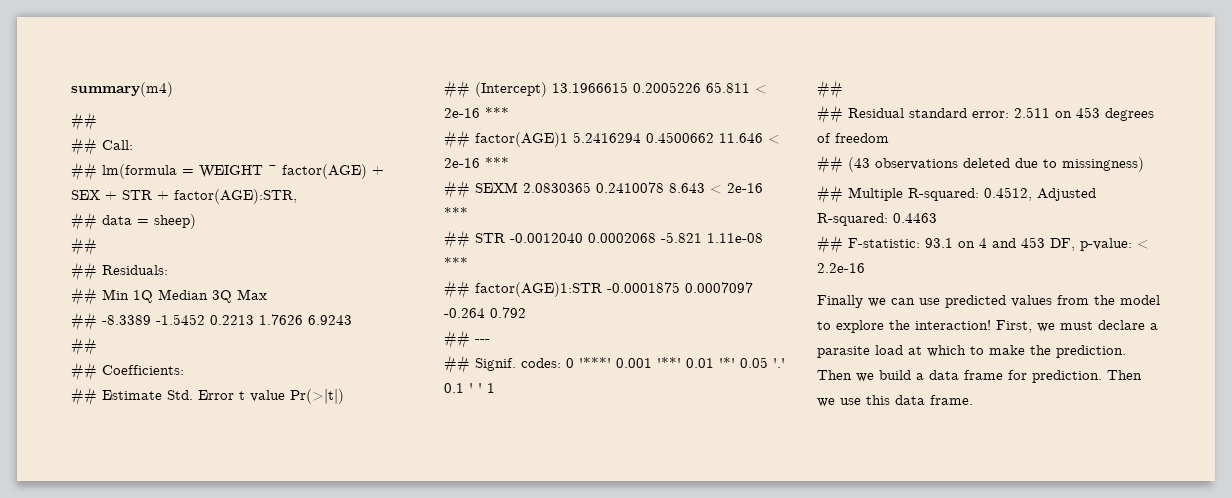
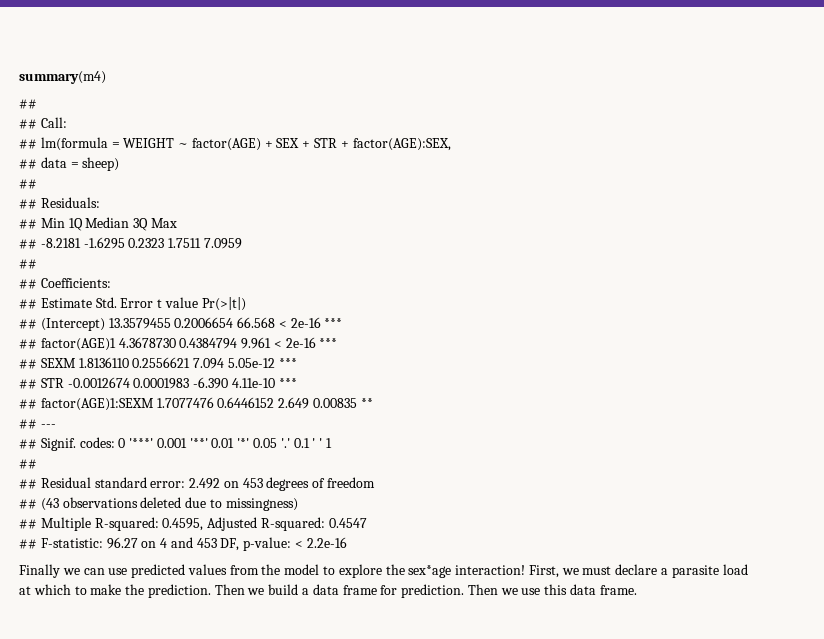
- ## lm(formula = WEIGHT ~ factor(AGE) + SEX + STR + factor(AGE):STR,
+ ## lm(formula = WEIGHT ~ factor(AGE) + SEX + STR + factor(AGE):SEX,
- ## -8.3389 -1.5452 0.2213 1.7626 6.9243
+ ## -8.2181 -1.6295 0.2323 1.7511 7.0959
- ## (Intercept) 13.1966615 0.2005226 65.811 < 2e-16 ***
+ ## (Intercept) 13.3579455 0.2006654 66.568 < 2e-16 ***
- ## factor(AGE)1 5.2416294 0.4500662 11.646 < 2e-16 ***
+ ## factor(AGE)1 4.3678730 0.4384794 9.961 < 2e-16 ***
- ## SEXM 2.0830365 0.2410078 8.643 < 2e-16 ***
- ## STR -0.0012040 0.0002068 -5.821 1.11e-08 ***
- ## factor(AGE)1:STR -0.0001875 0.0007097 -0.264 0.792
+ ## SEXM 1.8136110 0.2556621 7.094 5.05e-12 ***
+ ## STR -0.0012674 0.0001983 -6.390 4.11e-10 ***
+ ## factor(AGE)1:SEXM 1.7077476 0.6446152 2.649 0.00835 **
- ## Residual standard error: 2.511 on 453 degrees of freedom
+ ## Residual standard error: 2.492 on 453 degrees of freedom
- ## Multiple R-squared: 0.4512, Adjusted R-squared: 0.4463
+ ## Multiple R-squared: 0.4595, Adjusted R-squared: 0.4547
- ## F-statistic: 93.1 on 4 and 453 DF, p-value: < 2.2e-16
+ ## F-statistic: 96.27 on 4 and 453 DF, p-value: < 2.2e-16
- Finally we can use predicted values from the model to explore the interaction!
+ Finally we can use predicted values from the model to explore the sex*age interaction!

